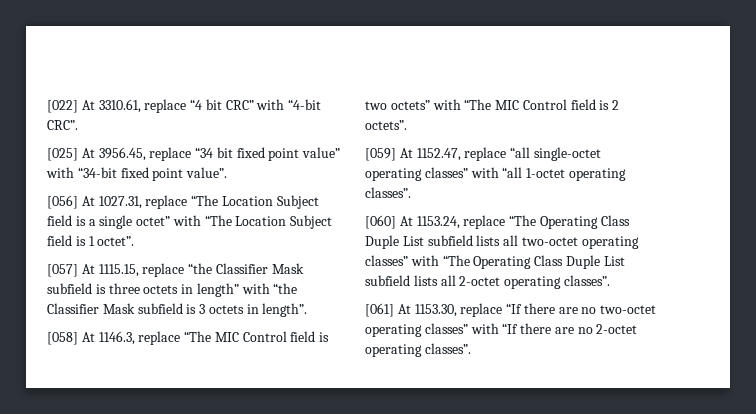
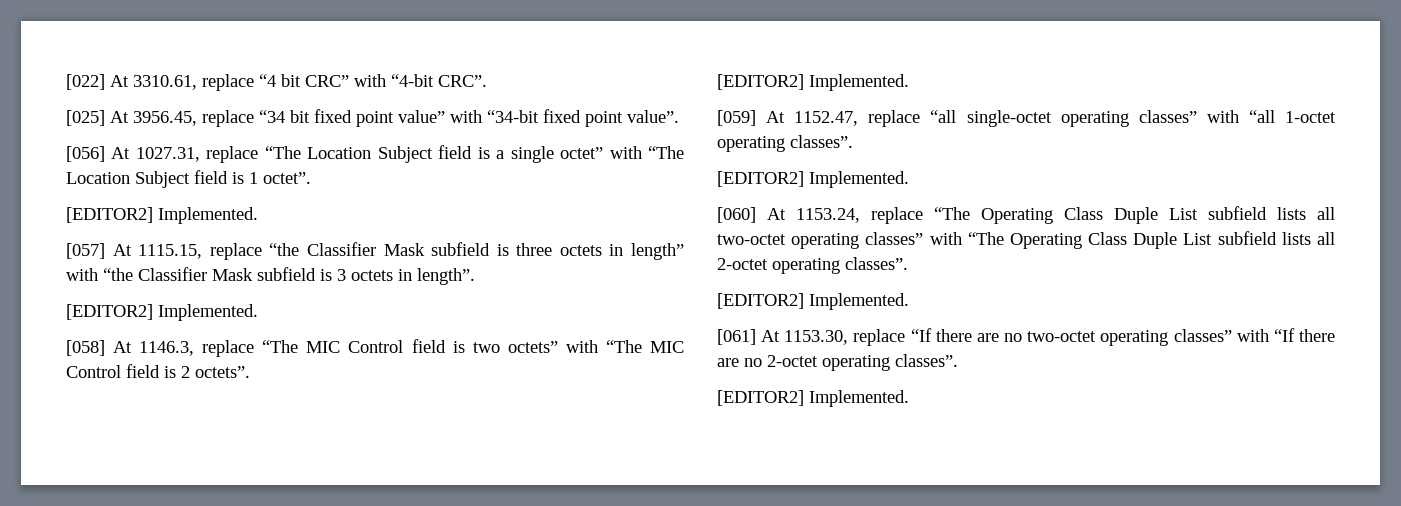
  [056] At 1027.31, replace “The Location Subject field is a single octet” with “The Location Subject field is 1 octet”.
+ [EDITOR2] Implemented.
  [057] At 1115.15, replace “the Classifier Mask subfield is three octets in length” with “the Classifier Mask subfield is 3 octets in length”.
+ [EDITOR2] Implemented.
  [058] At 1146.3, replace “The MIC Control field is two octets” with “The MIC Control field is 2 octets”.
+ [EDITOR2] Implemented.
  [059] At 1152.47, replace “all single-octet operating classes” with “all 1-octet operating classes”.
+ [EDITOR2] Implemented.
  [060] At 1153.24, replace “The Operating Class Duple List subfield lists all two-octet operating classes” with “The Operating Class Duple List subfield lists all 2-octet operating classes”.
+ [EDITOR2] Implemented.
  [061] At 1153.30, replace “If there are no two-octet operating classes” with “If there are no 2-octet operating classes”.
+ [EDITOR2] Implemented.

